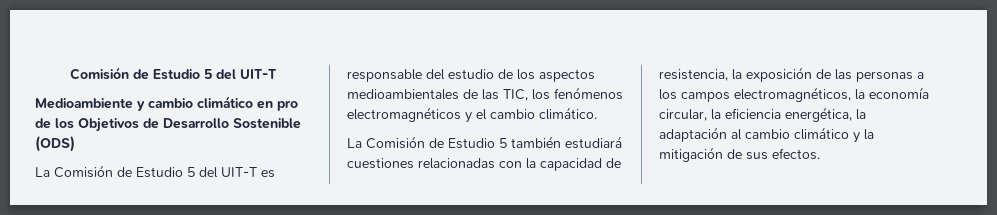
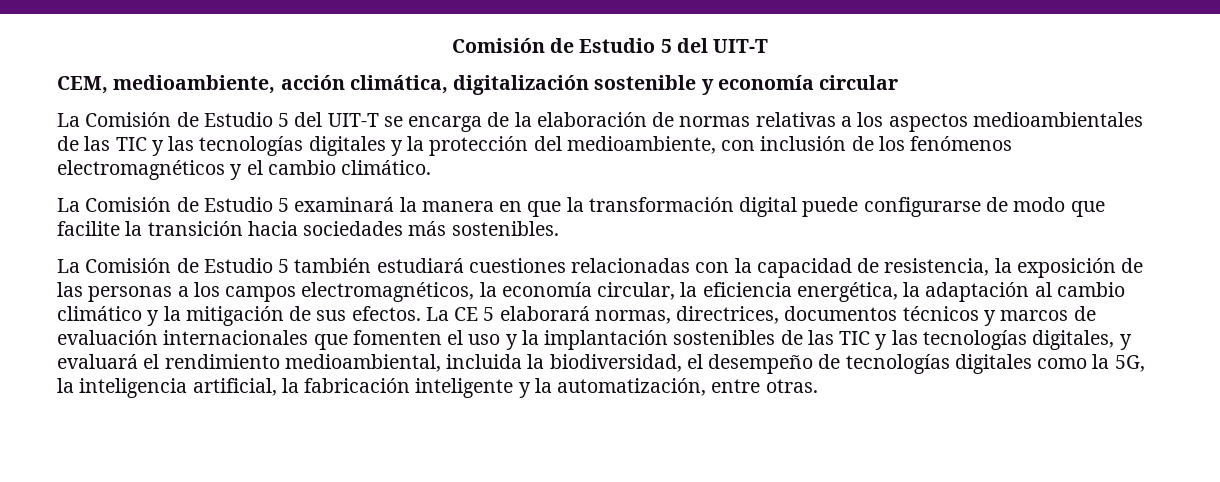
- Medioambiente y cambio climático en pro de los Objetivos de Desarrollo Sostenible (ODS)
+ CEM, medioambiente, acción climática, digitalización sostenible y economía circular
- La Comisión de Estudio 5 del UIT-T es responsable del estudio de los aspectos medioambientales de las TIC, los fenómenos electromagnéticos y el cambio climático.
+ La Comisión de Estudio 5 del UIT-T se encarga de la elaboración de normas relativas a los aspectos medioambientales de las TIC y las tecnologías digitales y la protección del medioambiente, con inclusión de los fenómenos electromagnéticos y el cambio climático.
+ La Comisión de Estudio 5 examinará la manera en que la transformación digital puede configurarse de modo que facilite la transición hacia sociedades más sostenibles.
+ La CE 5 elaborará normas, directrices, documentos técnicos y marcos de evaluación internacionales que fomenten el uso y la implantación sostenibles de las TIC y las tecnologías digitales, y evaluará el rendimiento medioambiental, incluida la biodiversidad, el desempeño de tecnologías digitales como la 5G, la inteligencia artificial, la fabricación inteligente y la automatización, entre otras.

